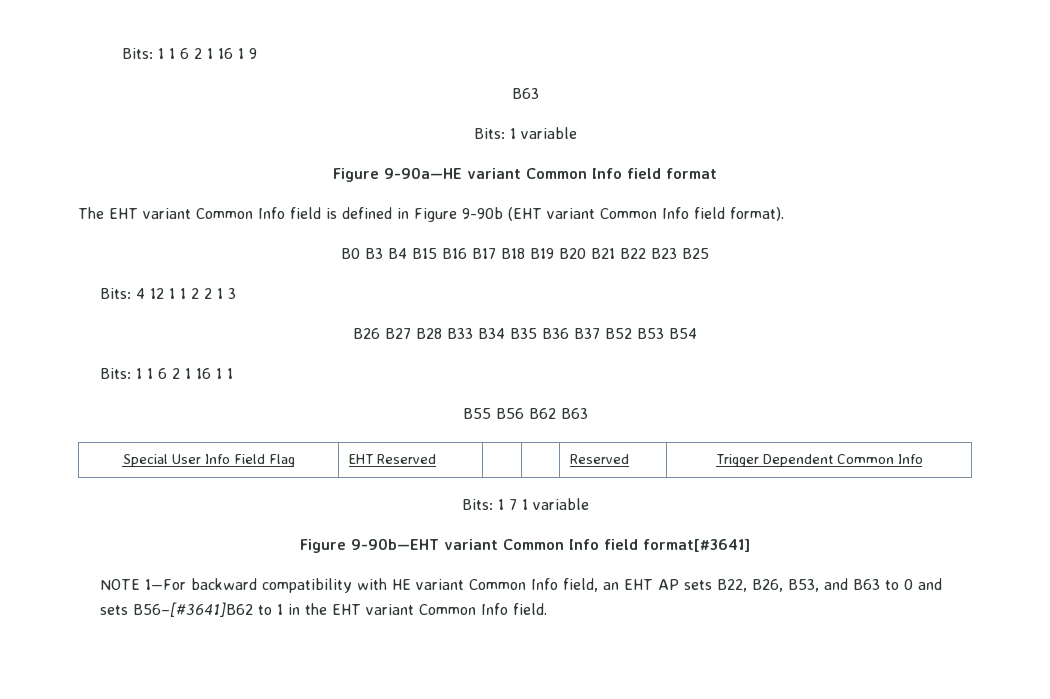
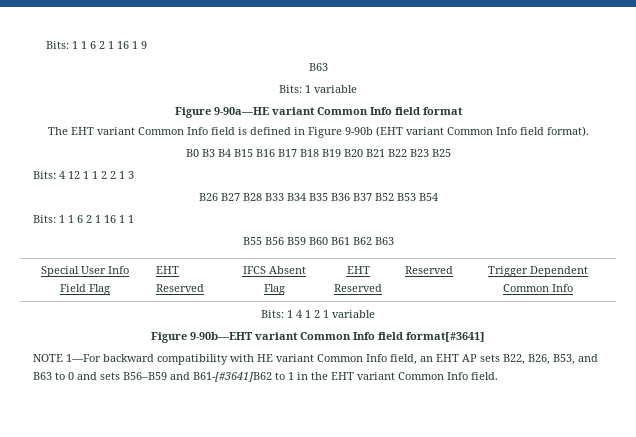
- B55 B56 B62 B63
+ B55 B56 B59 B60 B61 B62 B63
- Special User Info Field Flag | EHT Reserved | | | Reserved | Trigger Dependent Common Info
+ Special User Info Field Flag | EHT Reserved | IFCS Absent Flag | EHT Reserved | Reserved | Trigger Dependent Common Info
- Bits: 1 7 1 variable
+ Bits: 1 4 1 2 1 variable
- NOTE 1—For backward compatibility with HE variant Common Info field, an EHT AP sets B22, B26, B53, and B63 to 0 and sets B56–[#3641]B62 to 1 in the EHT variant Common Info field.
+ NOTE 1—For backward compatibility with HE variant Common Info field, an EHT AP sets B22, B26, B53, and B63 to 0 and sets B56–B59 and B61-[#3641]B62 to 1 in the EHT variant Common Info field.

